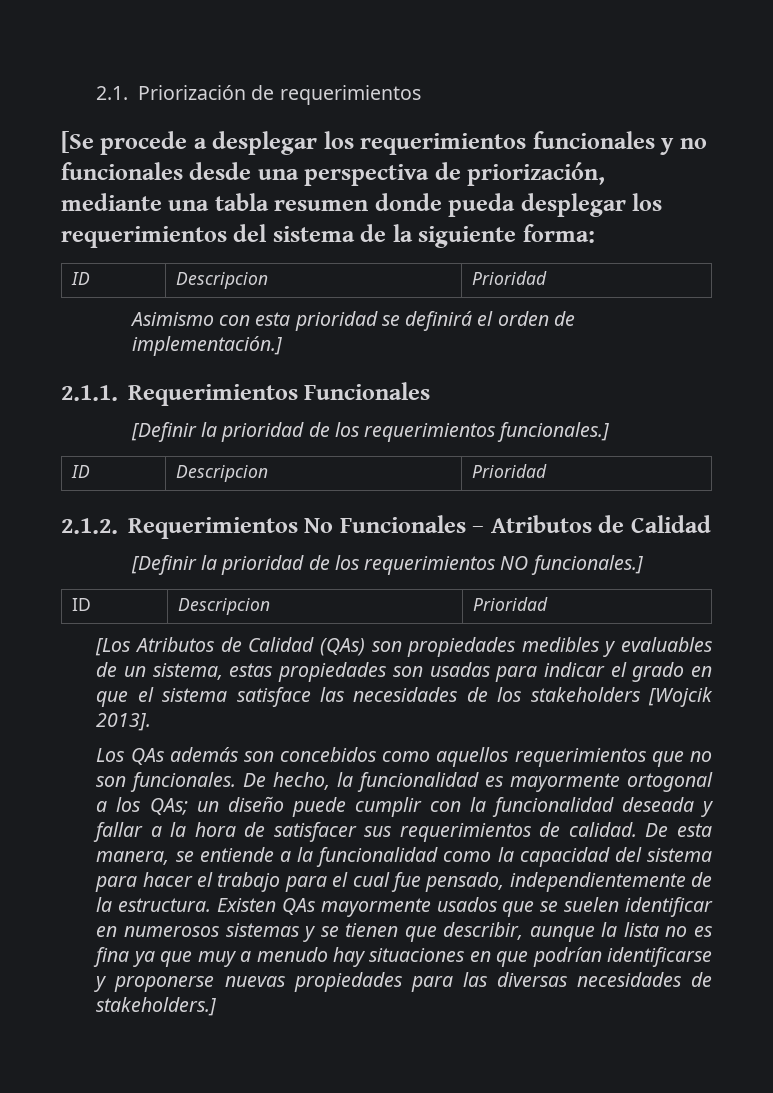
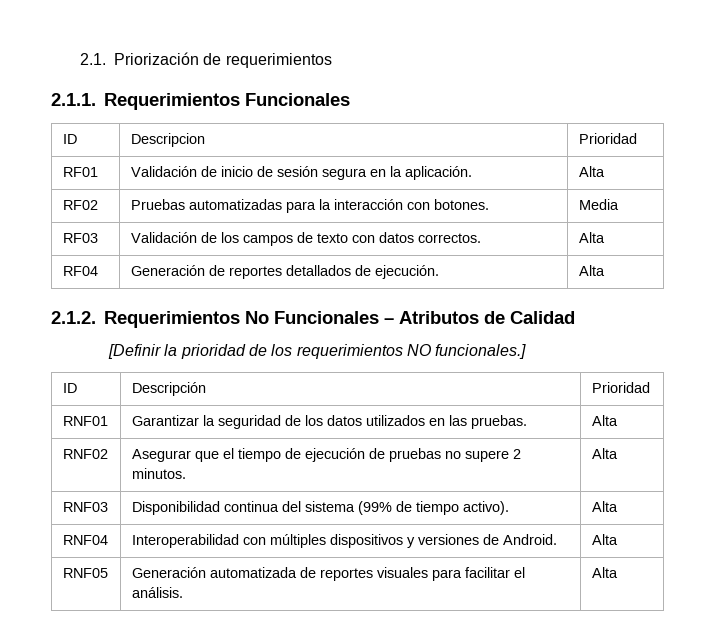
- [Se procede a desplegar los requerimientos funcionales y no funcionales desde una perspectiva de priorización, mediante una tabla resumen donde pueda desplegar los requerimientos del sistema de la siguiente forma:
+ 2.1.1. Requerimientos Funcionales
  ID | Descripcion | Prioridad
- Asimismo con esta prioridad se definirá el orden de implementación.]
- 2.1.1. Requerimientos Funcionales
- [Definir la prioridad de los requerimientos funcionales.]
- ID | Descripcion | Prioridad
+ RF01 | Validación de inicio de sesión segura en la aplicación. | Alta
+ RF02 | Pruebas automatizadas para la interacción con botones. | Media
+ RF03 | Validación de los campos de texto con datos correctos. | Alta
+ RF04 | Generación de reportes detallados de ejecución. | Alta
  [Definir la prioridad de los requerimientos NO funcionales.]
- ID | Descripcion | Prioridad
- [Los Atributos de Calidad (QAs) son propiedades medibles y evaluables de un sistema, estas propiedades son usadas para indicar el grado en que el sistema satisface las necesidades de los stakeholders [Wojcik 2013].
- Los QAs además son concebidos como aquellos requerimientos que no son funcionales. De hecho, la funcionalidad es mayormente ortogonal a los QAs; un diseño puede cumplir con la funcionalidad deseada y fallar a la hora de satisfacer sus requerimientos de calidad. De esta manera, se entiende a la funcionalidad como la capacidad del sistema para hacer el trabajo para el cual fue pensado, independientemente de la estructura. Existen QAs mayormente usados que se suelen identificar en numerosos sistemas y se tienen que describir, aunque la lista no es fina ya que muy a menudo hay situaciones en que podrían identificarse y proponerse nuevas propiedades para las diversas necesidades de stakeholders.]
+ ID | Descripción | Prioridad
+ RNF01 | Garantizar la seguridad de los datos utilizados en las pruebas. | Alta
+ RNF02 | Asegurar que el tiempo de ejecución de pruebas no supere 2 minutos. | Alta
+ RNF03 | Disponibilidad continua del sistema (99% de tiempo activo). | Alta
+ RNF04 | Interoperabilidad con múltiples dispositivos y versiones de Android. | Alta
+ RNF05 | Generación automatizada de reportes visuales para facilitar el análisis. | Alta

